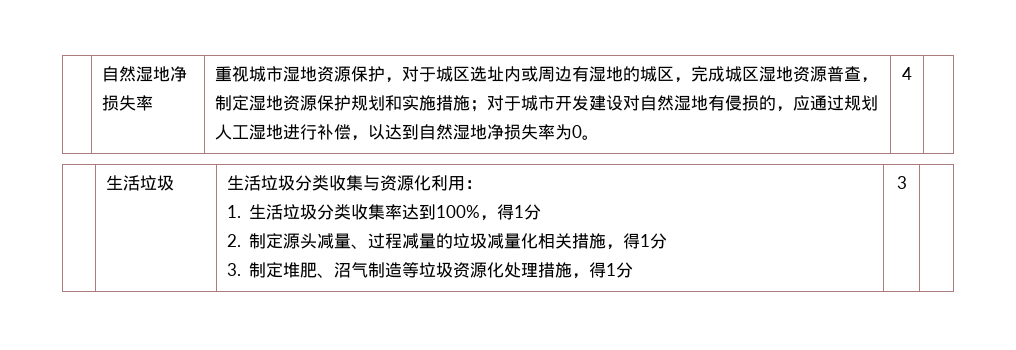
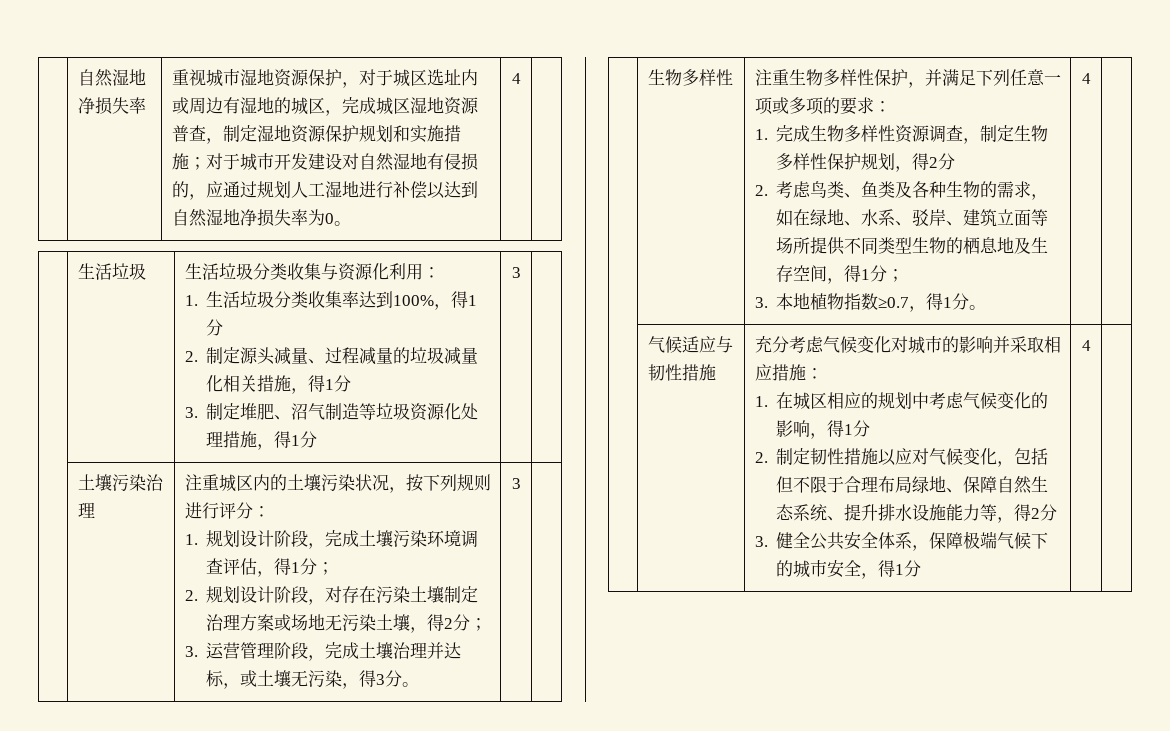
- 重视城市湿地资源保护，对于城区选址内或周边有湿地的城区，完成城区湿地资源普查，制定湿地资源保护规划和实施措施；对于城市开发建设对自然湿地有侵损的，应通过规划人工湿地进行补偿，以达到自然湿地净损失率为0。
+ 重视城市湿地资源保护，对于城区选址内或周边有湿地的城区，完成城区湿地资源普查，制定湿地资源保护规划和实施措施；对于城市开发建设对自然湿地有侵损的，应通过规划人工湿地进行补偿以达到自然湿地净损失率为0。
+ 土壤污染治理 | 注重城区内的土壤污染状况，按下列规则进行评分：
+ 1.规划设计阶段，完成土壤污染环境调查评估，得1分；
+ 2.规划设计阶段，对存在污染土壤制定治理方案或场地无污染土壤，得2分；
+ 3.运营管理阶段，完成土壤治理并达标，或土壤无污染，得3分。 | 3 |
+ | 生物多样性 | 注重生物多样性保护，并满足下列任意一项或多项的要求：
+ 1.完成生物多样性资源调查，制定生物多样性保护规划，得2分
+ 2.考虑鸟类、鱼类及各种生物的需求，如在绿地、水系、驳岸、建筑立面等场所提供不同类型生物的栖息地及生存空间，得1分；
+ 3.本地植物指数≥0.7，得1分。 | 4 |
+ | 气候适应与韧性措施 | 充分考虑气候变化对城市的影响并采取相应措施：
+ 1.在城区相应的规划中考虑气候变化的影响，得1分
+ 2.制定韧性措施以应对气候变化，包括但不限于合理布局绿地、保障自然生态系统、提升排水设施能力等，得2分
+ 3.健全公共安全体系，保障极端气候下的城市安全，得1分 | 4

